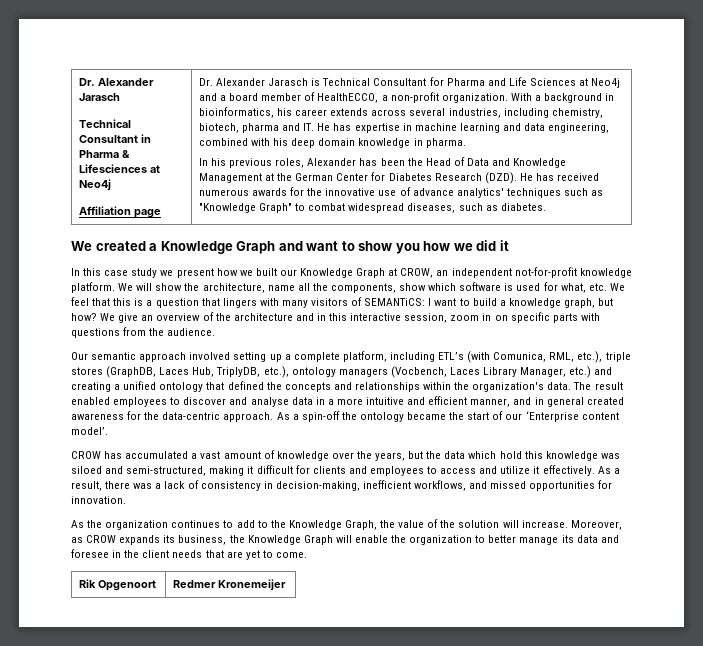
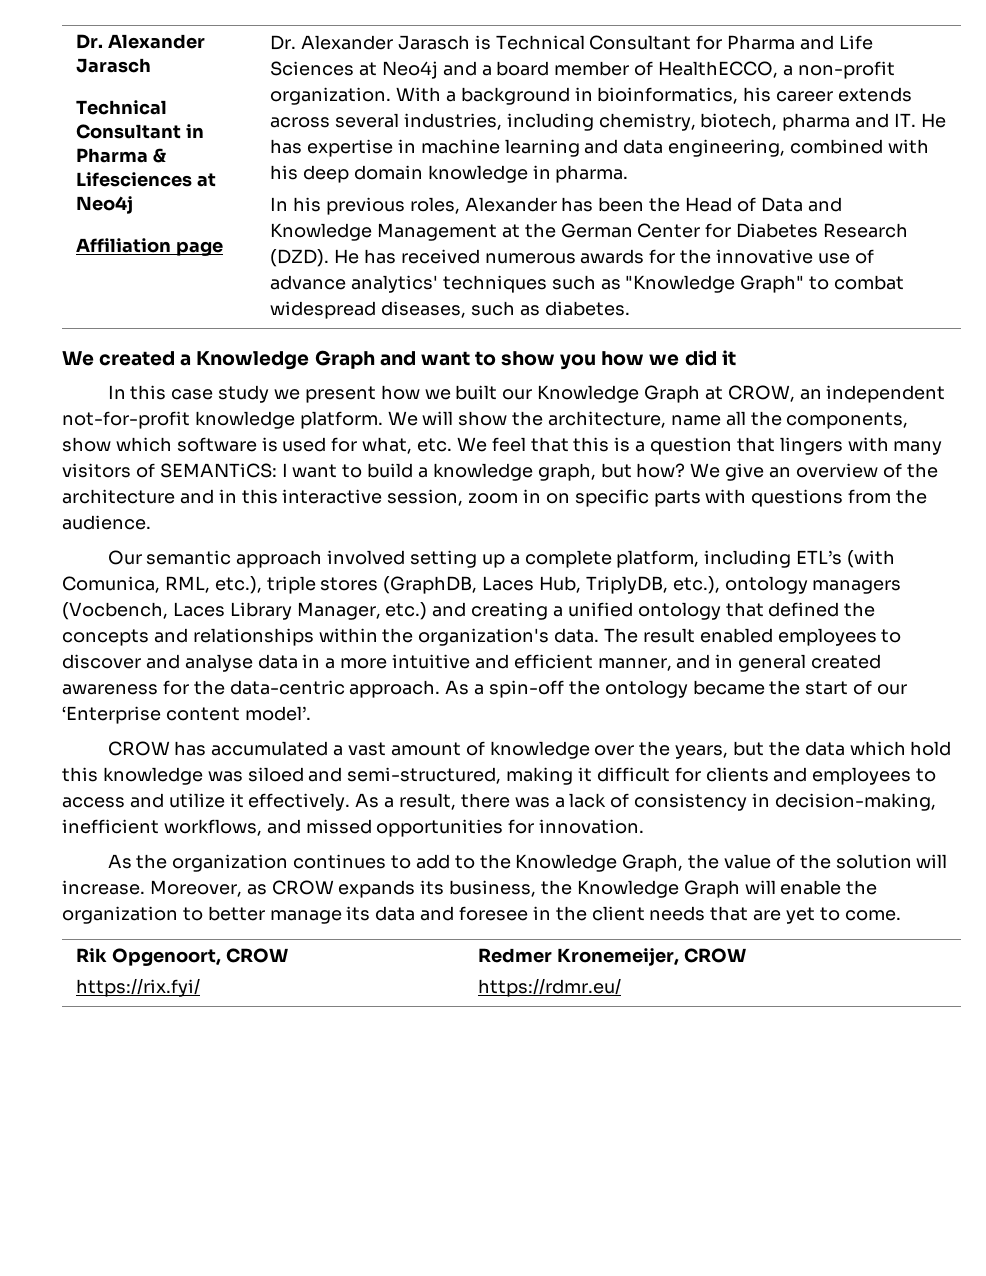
- Rik Opgenoort | Redmer Kronemeijer
+ Rik Opgenoort, CROW
+ https://rix.fyi/ | Redmer Kronemeijer, CROW
+ https://rdmr.eu/

